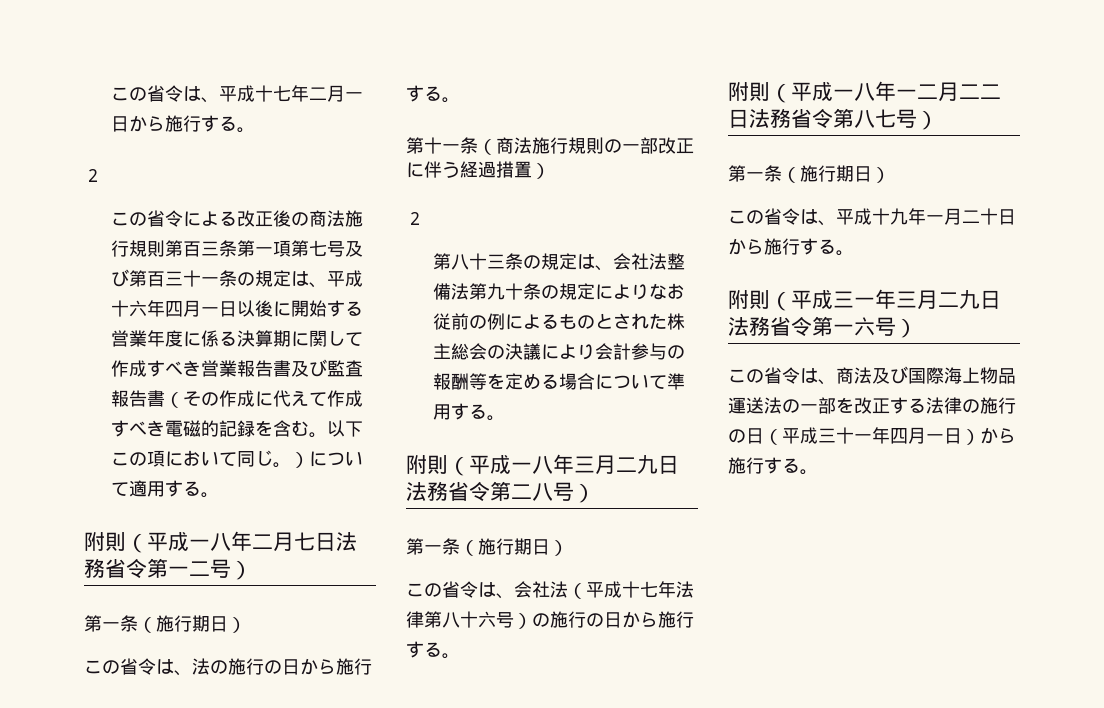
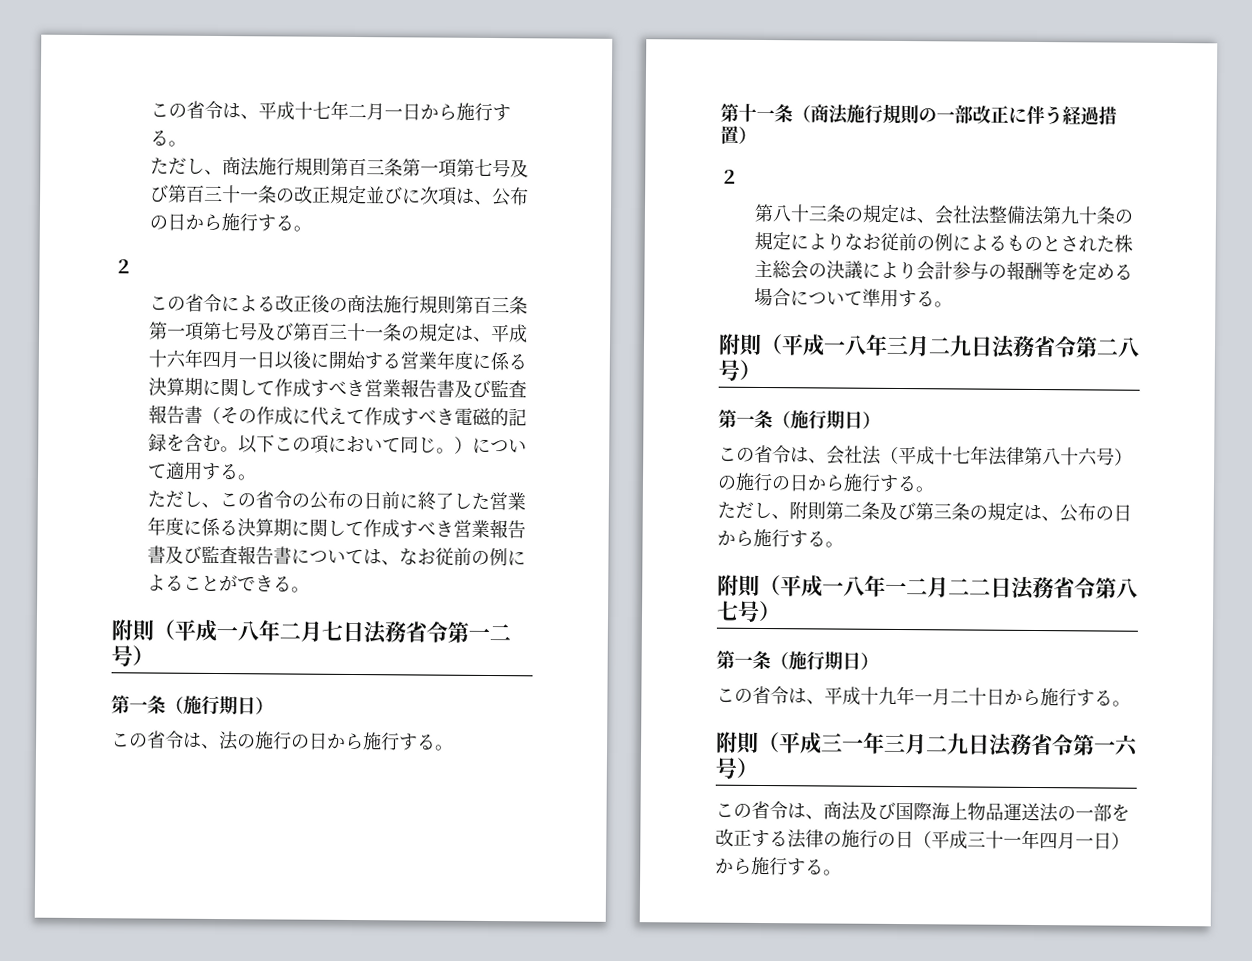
+ ただし、商法施行規則第百三条第一項第七号及び第百三十一条の改正規定並びに次項は、公布の日から施行する。
+ ただし、この省令の公布の日前に終了した営業年度に係る決算期に関して作成すべき営業報告書及び監査報告書については、なお従前の例によることができる。
+ ただし、附則第二条及び第三条の規定は、公布の日から施行する。

